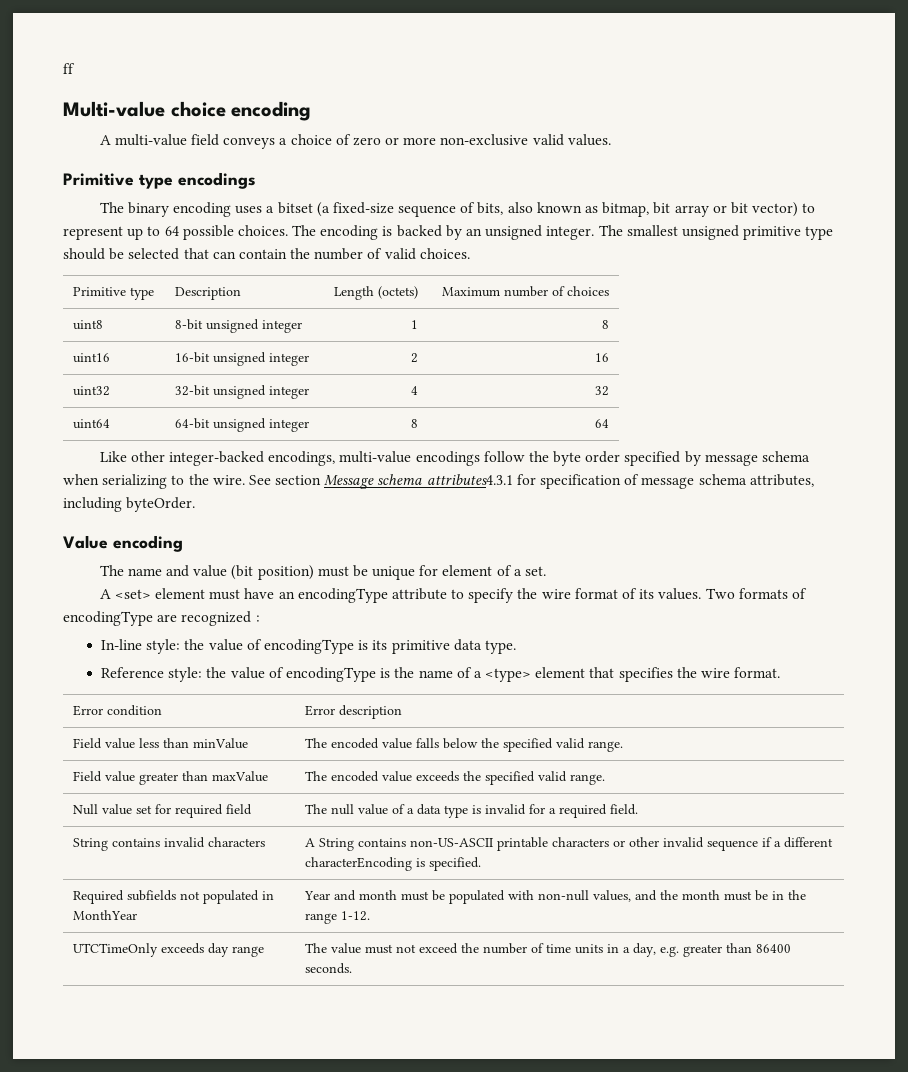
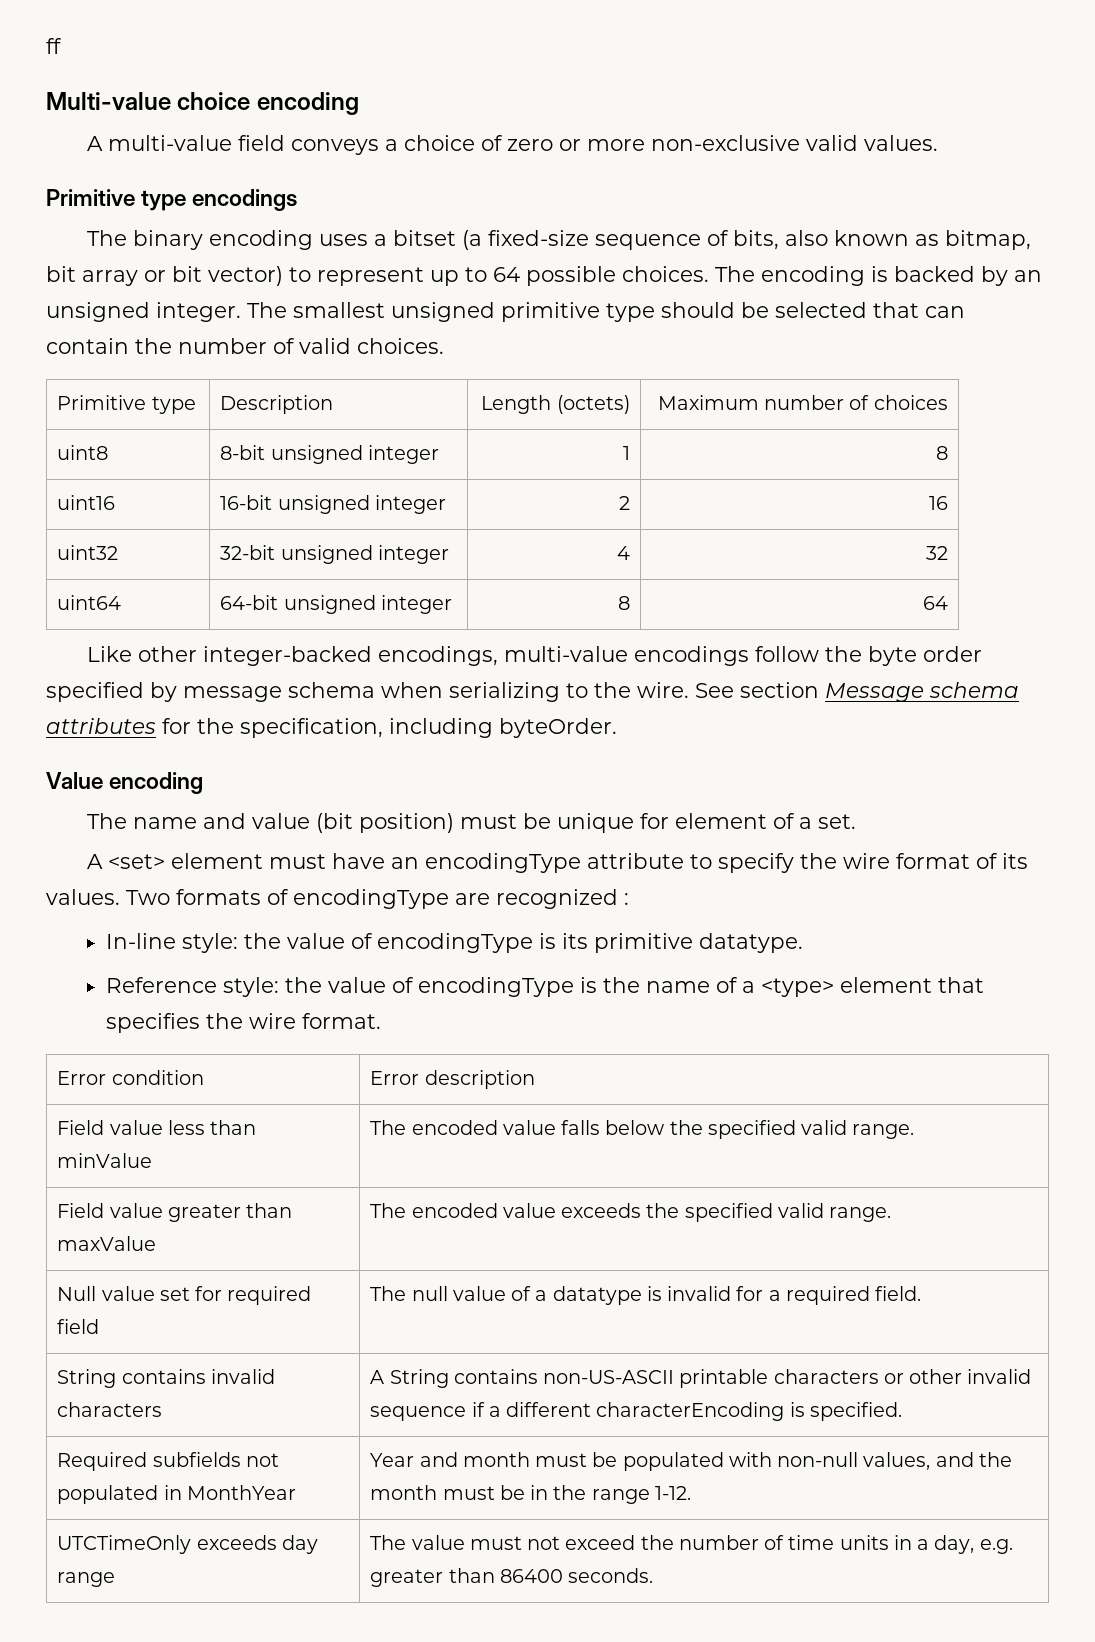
- See section Message schema attributes4.3.1 for specification of message schema attributes, including byteOrder.
+ See section Message schema attributes for the specification, including byteOrder.
- In-line style: the value of encodingType is its primitive data type.
+ In-line style: the value of encodingType is its primitive datatype.
- Null value set for required field | The null value of a data type is invalid for a required field.
+ Null value set for required field | The null value of a datatype is invalid for a required field.

